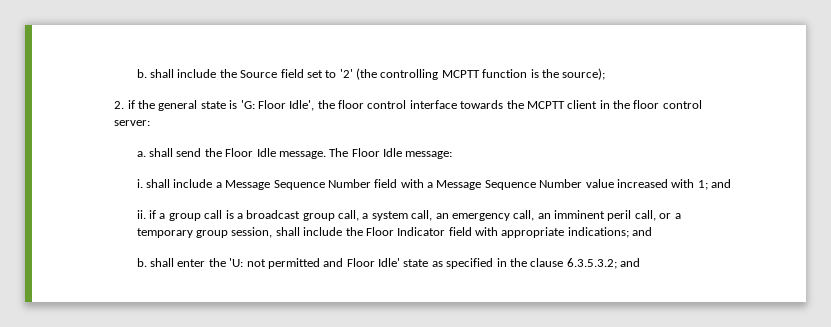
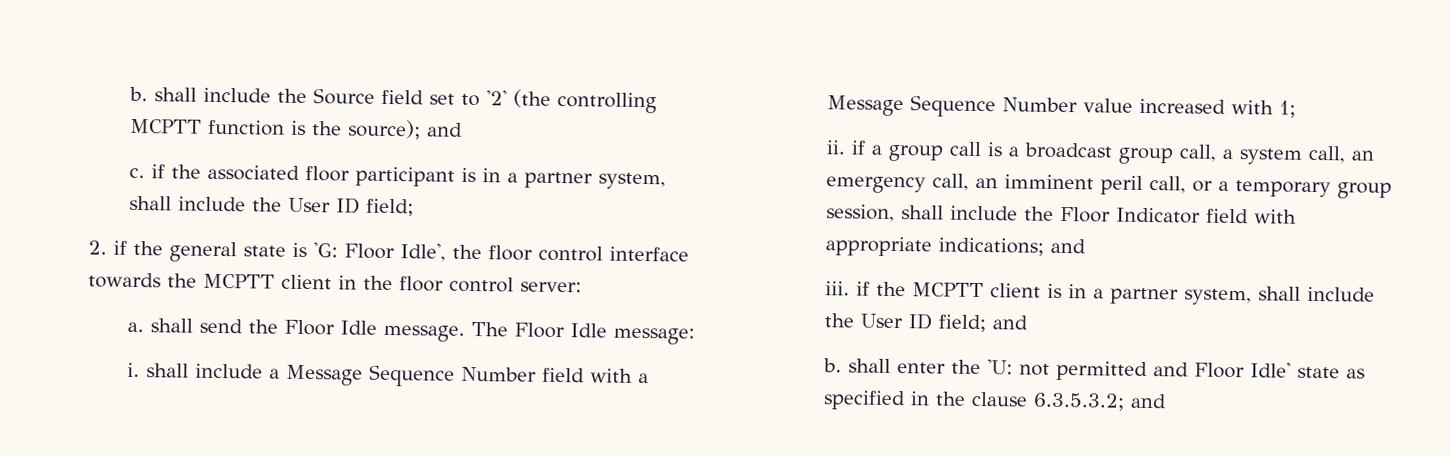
- b. shall include the Source field set to '2' (the controlling MCPTT function is the source);
+ b. shall include the Source field set to '2' (the controlling MCPTT function is the source); and
+ c. if the associated floor participant is in a partner system, shall include the User ID field;
- i. shall include a Message Sequence Number field with a Message Sequence Number value increased with 1; and
+ i. shall include a Message Sequence Number field with a Message Sequence Number value increased with 1;
+ iii. if the MCPTT client is in a partner system, shall include the User ID field; and

